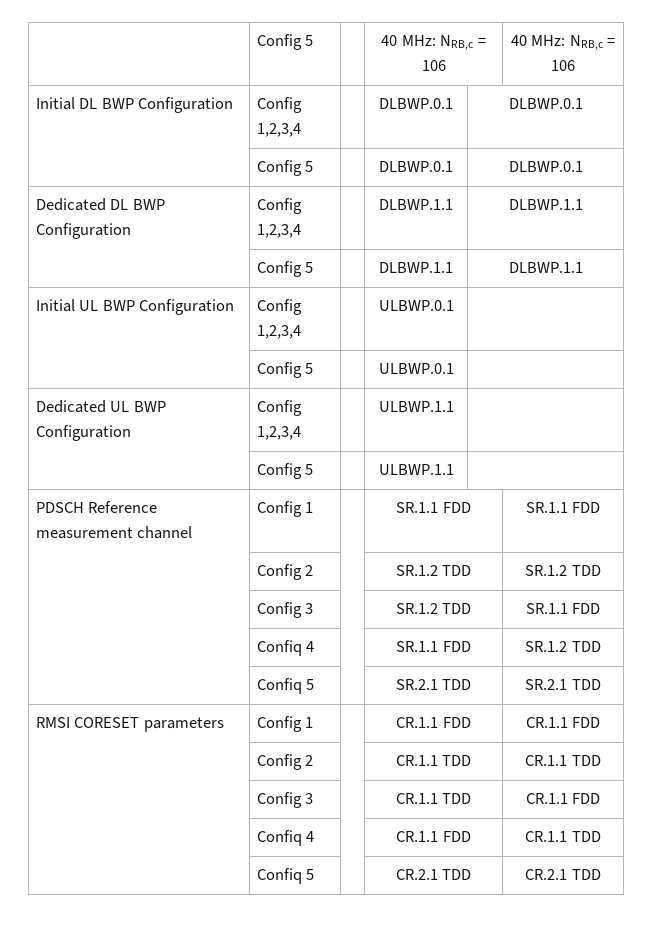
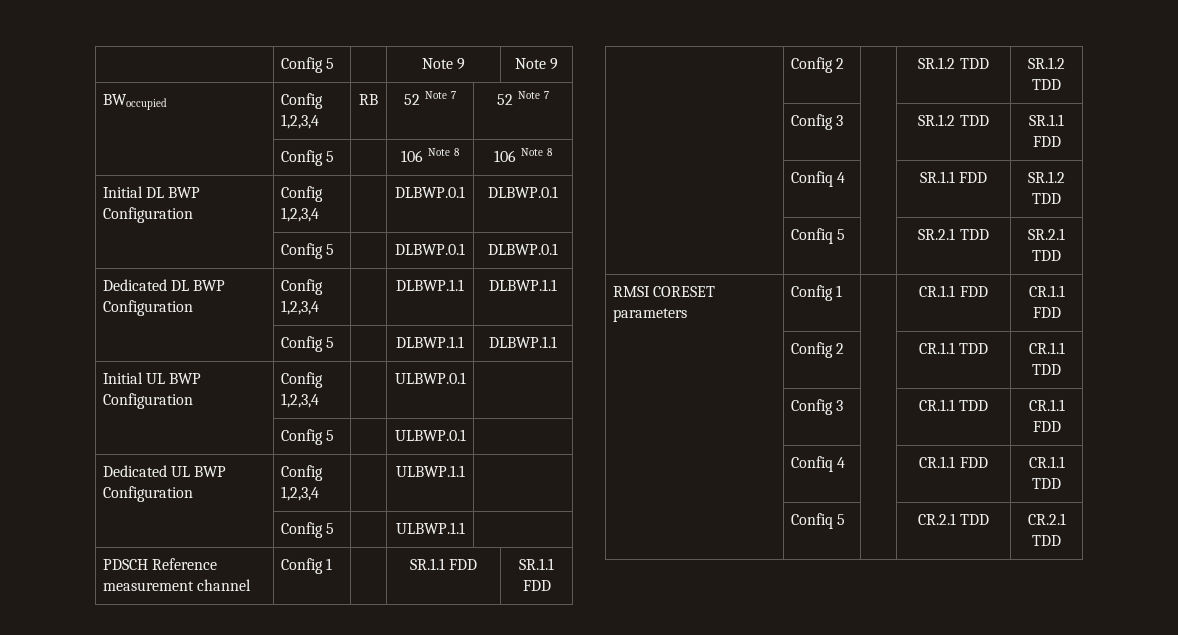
- | Config 5 | | 40 MHz: NRB,c = 106 | 40 MHz: NRB,c = 106
+ | Config 5 | | Note 9 | Note 9
+ BWoccupied | Config 1,2,3,4 | RB | 52 Note 7 | 52 Note 7
+ | Config 5 | | 106 Note 8 | 106 Note 8

